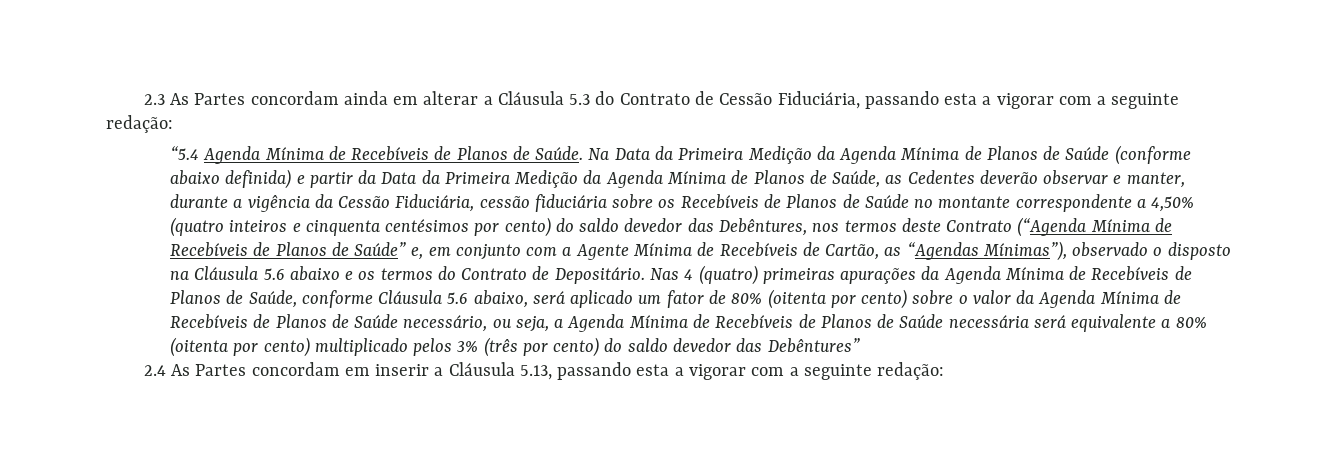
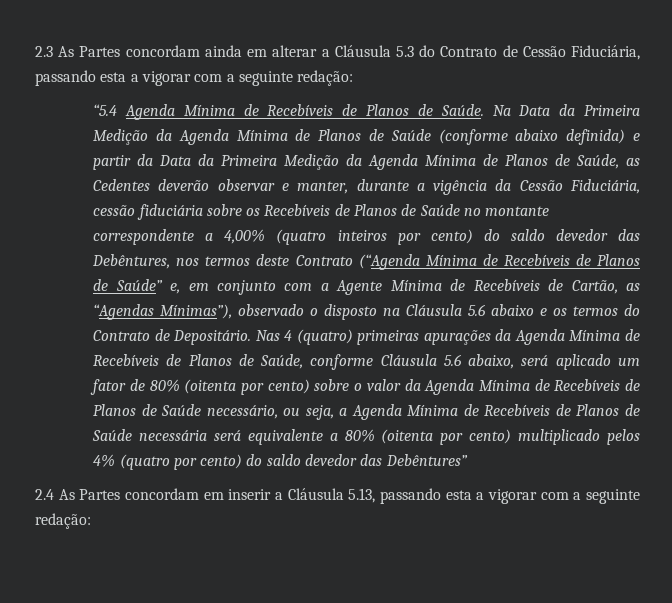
- Na Data da Primeira Medição da Agenda Mínima de Planos de Saúde (conforme abaixo definida) e partir da Data da Primeira Medição da Agenda Mínima de Planos de Saúde, as Cedentes deverão observar e manter, durante a vigência da Cessão Fiduciária, cessão fiduciária sobre os Recebíveis de Planos de Saúde no montante correspondente a 4,50% (quatro inteiros e cinquenta centésimos por cento) do saldo devedor das Debêntures, nos termos deste Contrato (“Agenda Mínima de Recebíveis de Planos de Saúde” e, em conjunto com a Agente Mínima de Recebíveis de Cartão, as “Agendas Mínimas”), observado o disposto na Cláusula 5.6 abaixo e os termos do Contrato de Depositário.
+ Na Data da Primeira Medição da Agenda Mínima de Planos de Saúde (conforme abaixo definida) e partir da Data da Primeira Medição da Agenda Mínima de Planos de Saúde, as Cedentes deverão observar e manter, durante a vigência da Cessão Fiduciária, cessão fiduciária sobre os Recebíveis de Planos de Saúde no montante correspondente a 4,00% (quatro inteiros por cento) do saldo devedor das Debêntures, nos termos deste Contrato (“Agenda Mínima de Recebíveis de Planos de Saúde” e, em conjunto com a Agente Mínima de Recebíveis de Cartão, as “Agendas Mínimas”), observado o disposto na Cláusula 5.6 abaixo e os termos do Contrato de Depositário.
- Nas 4 (quatro) primeiras apurações da Agenda Mínima de Recebíveis de Planos de Saúde, conforme Cláusula 5.6 abaixo, será aplicado um fator de 80% (oitenta por cento) sobre o valor da Agenda Mínima de Recebíveis de Planos de Saúde necessário, ou seja, a Agenda Mínima de Recebíveis de Planos de Saúde necessária será equivalente a 80% (oitenta por cento) multiplicado pelos 3% (três por cento) do saldo devedor das Debêntures”
+ Nas 4 (quatro) primeiras apurações da Agenda Mínima de Recebíveis de Planos de Saúde, conforme Cláusula 5.6 abaixo, será aplicado um fator de 80% (oitenta por cento) sobre o valor da Agenda Mínima de Recebíveis de Planos de Saúde necessário, ou seja, a Agenda Mínima de Recebíveis de Planos de Saúde necessária será equivalente a 80% (oitenta por cento) multiplicado pelos 4% (quatro por cento) do saldo devedor das Debêntures”

